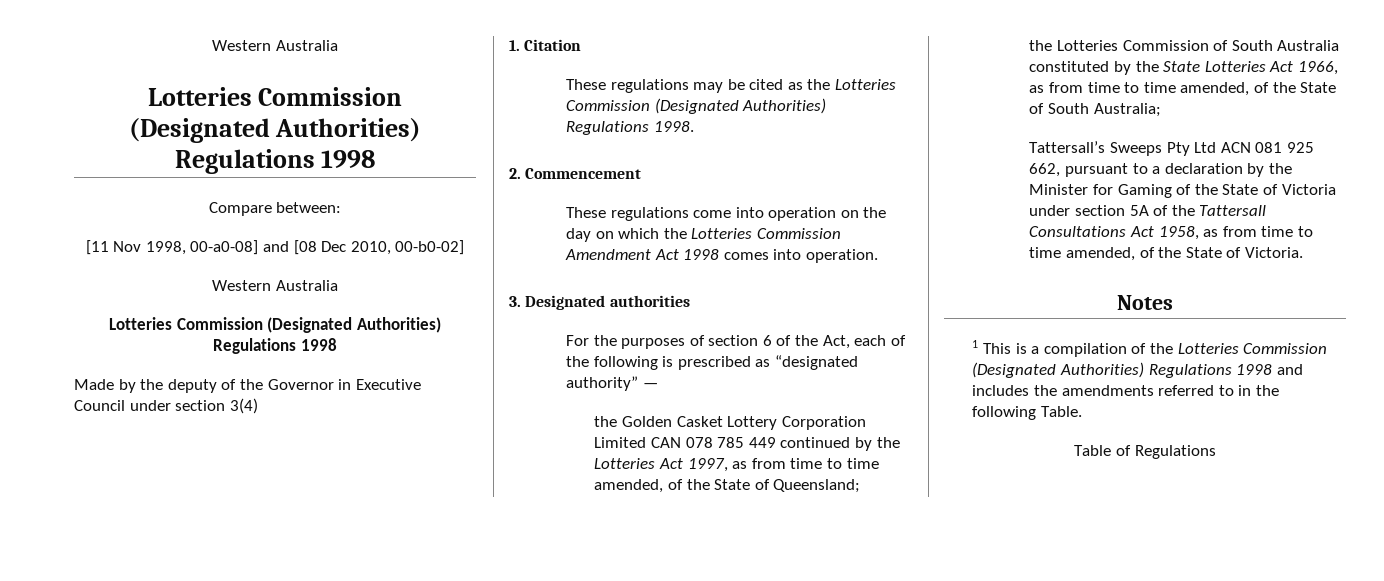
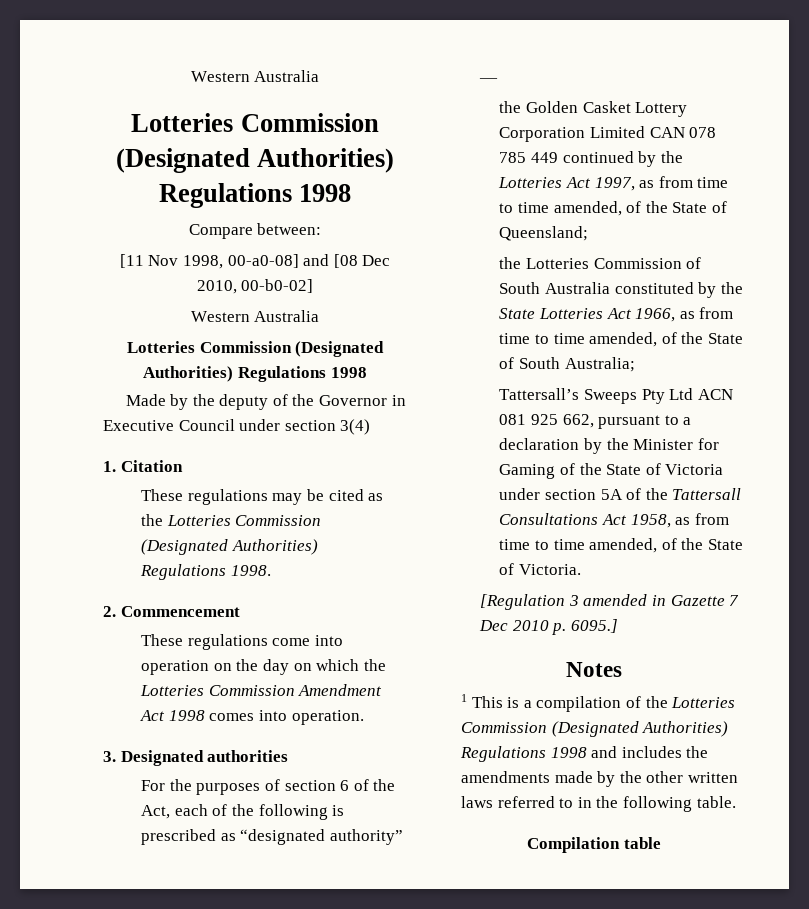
+ [Regulation 3 amended in Gazette 7 Dec 2010 p. 6095.]
- 1 This is a compilation of the Lotteries Commission (Designated Authorities) Regulations 1998 and includes the amendments referred to in the following Table.
- Table of Regulations
+ 1 This is a compilation of the Lotteries Commission (Designated Authorities) Regulations 1998 and includes the amendments made by the other written laws referred to in the following table.
+ Compilation table

